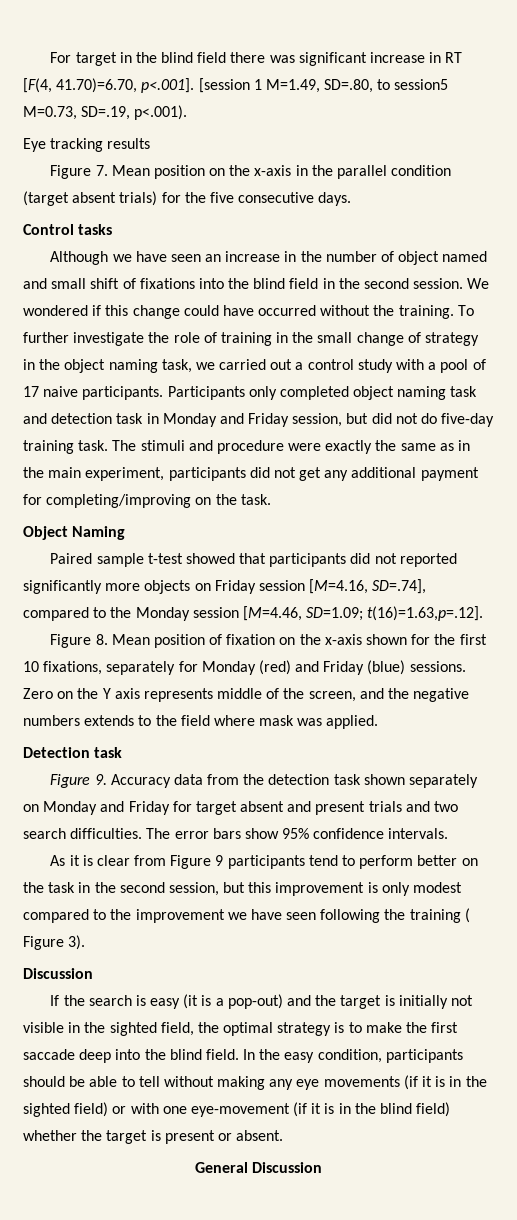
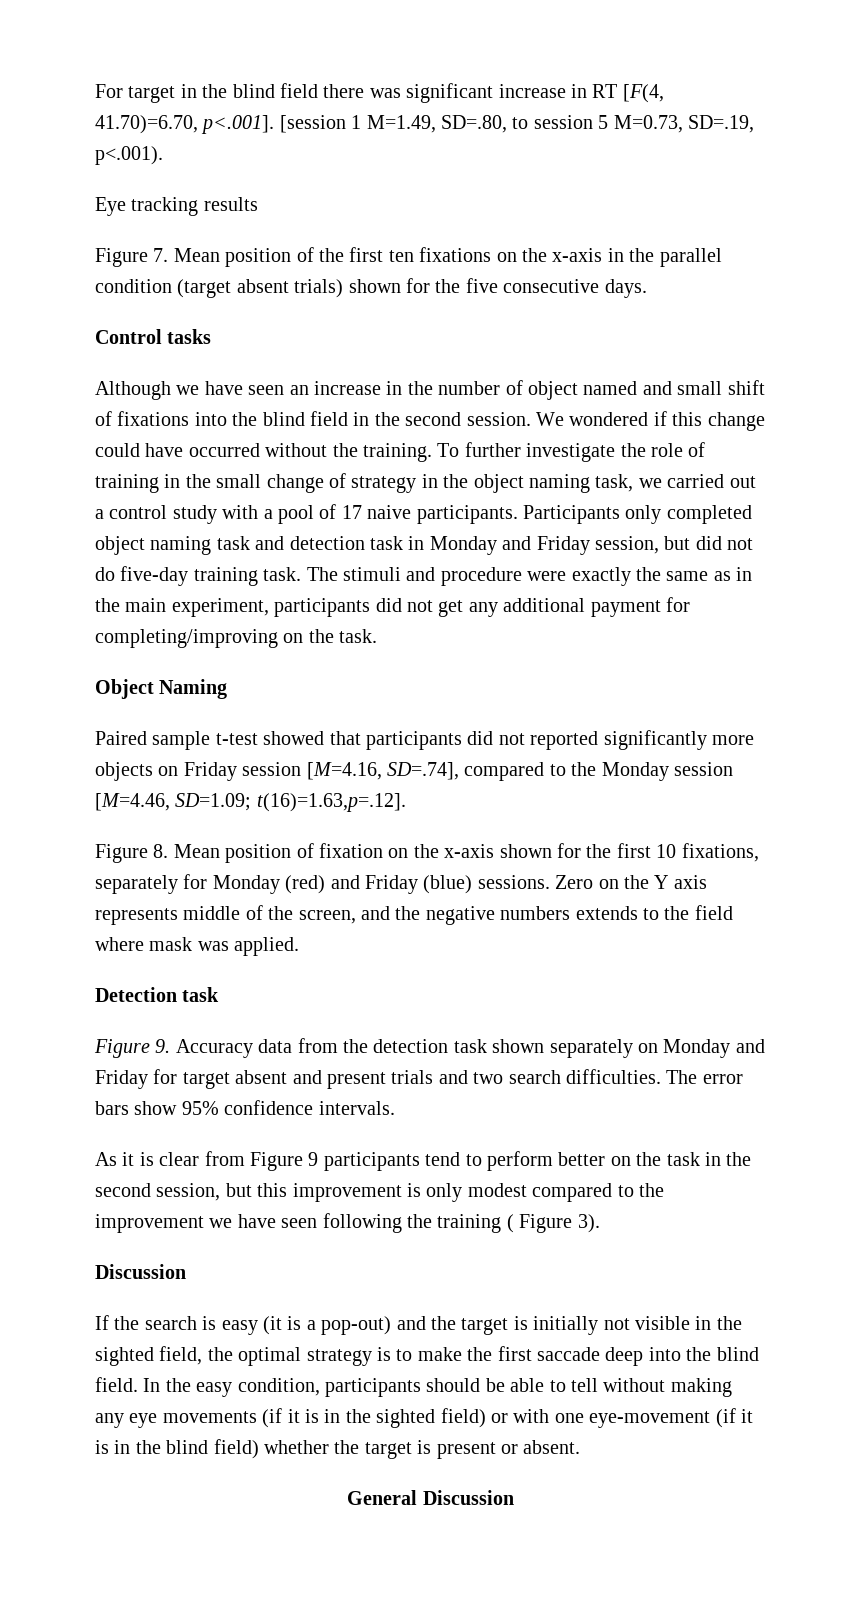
- For target in the blind field there was significant increase in RT [F(4, 41.70)=6.70, p<.001]. [session 1 M=1.49, SD=.80, to session5 M=0.73, SD=.19, p<.001).
+ For target in the blind field there was significant increase in RT [F(4, 41.70)=6.70, p<.001]. [session 1 M=1.49, SD=.80, to session 5 M=0.73, SD=.19, p<.001).
- Figure 7. Mean position on the x-axis in the parallel condition (target absent trials) for the five consecutive days.
+ Figure 7. Mean position of the first ten fixations on the x-axis in the parallel condition (target absent trials) shown for the five consecutive days.

